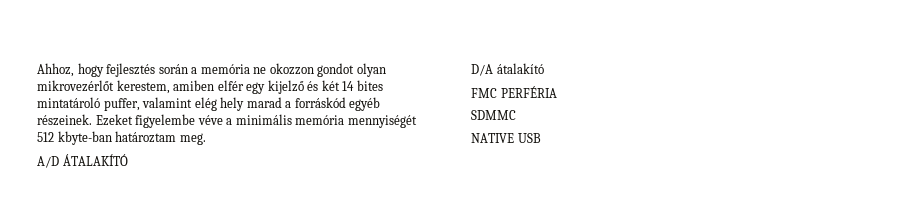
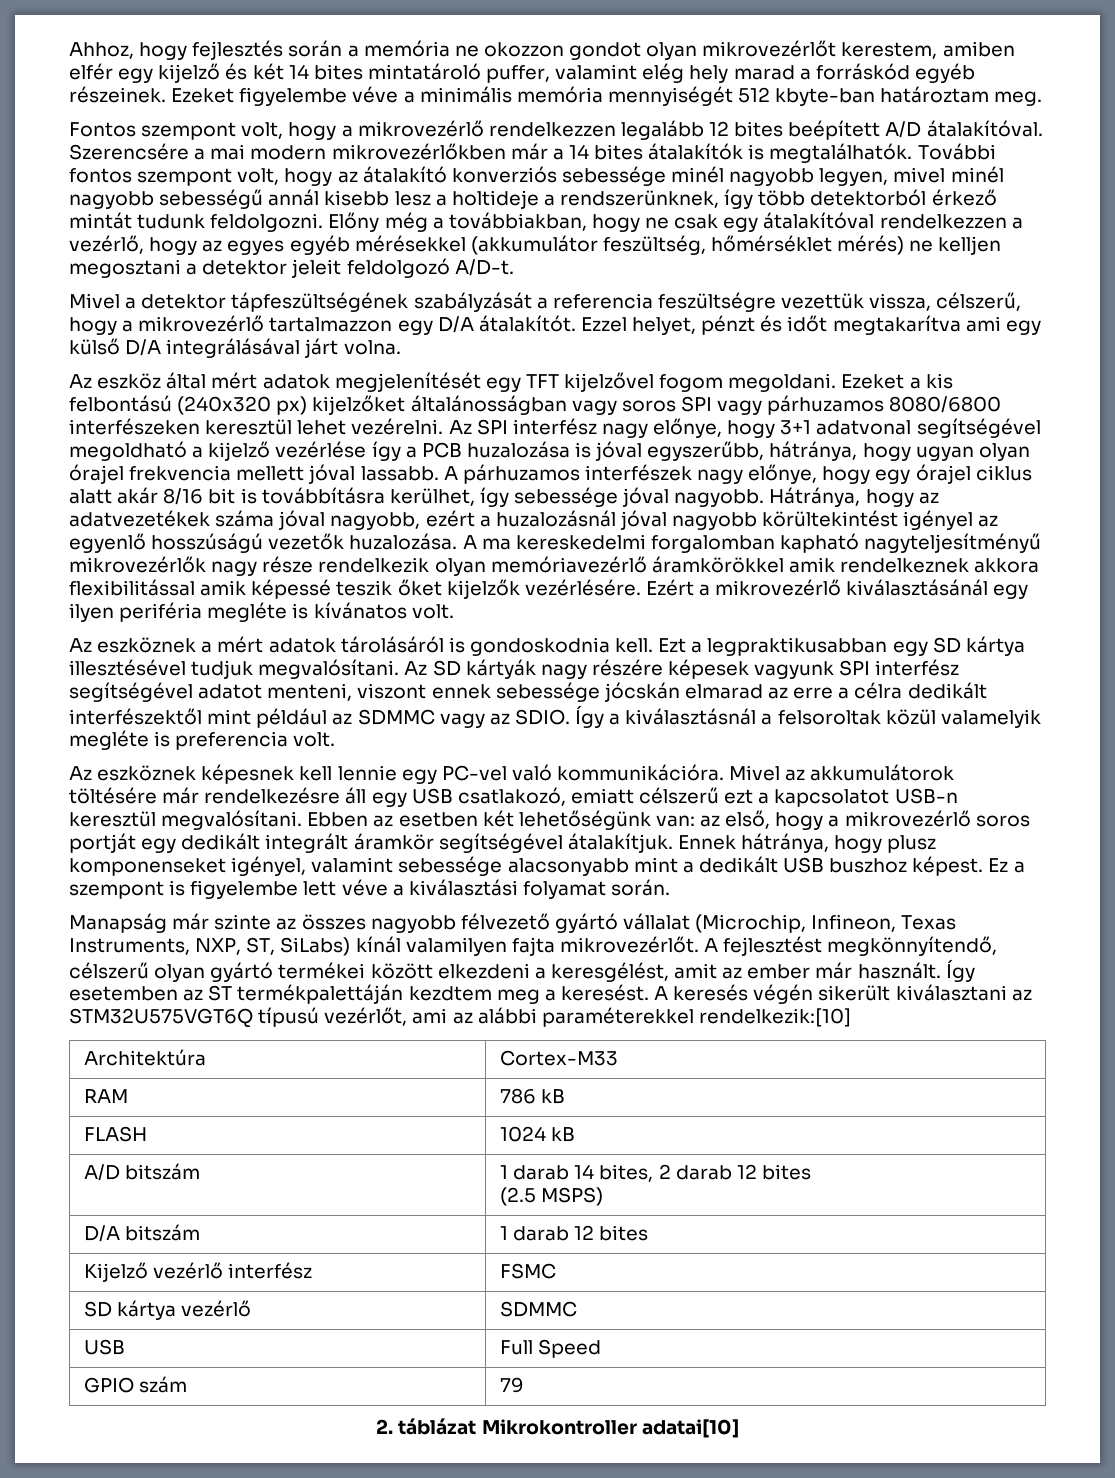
- A/D ÁTALAKÍTÓ
- D/A átalakító
- FMC PERFÉRIA
- SDMMC
- NATIVE USB
+ Fontos szempont volt, hogy a mikrovezérlő rendelkezzen legalább 12 bites beépített A/D átalakítóval. Szerencsére a mai modern mikrovezérlőkben már a 14 bites átalakítók is megtalálhatók. További fontos szempont volt, hogy az átalakító konverziós sebessége minél nagyobb legyen, mivel minél nagyobb sebességű annál kisebb lesz a holtideje a rendszerünknek, így több detektorból érkező mintát tudunk feldolgozni. Előny még a továbbiakban, hogy ne csak egy átalakítóval rendelkezzen a vezérlő, hogy az egyes egyéb mérésekkel (akkumulátor feszültség, hőmérséklet mérés) ne kelljen megosztani a detektor jeleit feldolgozó A/D-t.
+ Mivel a detektor tápfeszültségének szabályzását a referencia feszültségre vezettük vissza, célszerű, hogy a mikrovezérlő tartalmazzon egy D/A átalakítót. Ezzel helyet, pénzt és időt megtakarítva ami egy külső D/A integrálásával járt volna.
+ Az eszköz által mért adatok megjelenítését egy TFT kijelzővel fogom megoldani. Ezeket a kis felbontású (240x320 px) kijelzőket általánosságban vagy soros SPI vagy párhuzamos 8080/6800 interfészeken keresztül lehet vezérelni. Az SPI interfész nagy előnye, hogy 3+1 adatvonal segítségével megoldható a kijelző vezérlése így a PCB huzalozása is jóval egyszerűbb, hátránya, hogy ugyan olyan órajel frekvencia mellett jóval lassabb. A párhuzamos interfészek nagy előnye, hogy egy órajel ciklus alatt akár 8/16 bit is továbbításra kerülhet, így sebessége jóval nagyobb. Hátránya, hogy az adatvezetékek száma jóval nagyobb, ezért a huzalozásnál jóval nagyobb körültekintést igényel az egyenlő hosszúságú vezetők huzalozása. A ma kereskedelmi forgalomban kapható nagyteljesítményű mikrovezérlők nagy része rendelkezik olyan memóriavezérlő áramkörökkel amik rendelkeznek akkora flexibilitással amik képessé teszik őket kijelzők vezérlésére. Ezért a mikrovezérlő kiválasztásánál egy ilyen periféria megléte is kívánatos volt.
+ Az eszköznek a mért adatok tárolásáról is gondoskodnia kell. Ezt a legpraktikusabban egy SD kártya illesztésével tudjuk megvalósítani. Az SD kártyák nagy részére képesek vagyunk SPI interfész segítségével adatot menteni, viszont ennek sebessége jócskán elmarad az erre a célra dedikált interfészektől mint például az SDMMC vagy az SDIO. Így a kiválasztásnál a felsoroltak közül valamelyik megléte is preferencia volt.
+ Az eszköznek képesnek kell lennie egy PC-vel való kommunikációra. Mivel az akkumulátorok töltésére már rendelkezésre áll egy USB csatlakozó, emiatt célszerű ezt a kapcsolatot USB-n keresztül megvalósítani. Ebben az esetben két lehetőségünk van: az első, hogy a mikrovezérlő soros portját egy dedikált integrált áramkör segítségével átalakítjuk. Ennek hátránya, hogy plusz komponenseket igényel, valamint sebessége alacsonyabb mint a dedikált USB buszhoz képest. Ez a szempont is figyelembe lett véve a kiválasztási folyamat során.
+ Manapság már szinte az összes nagyobb félvezető gyártó vállalat (Microchip, Infineon, Texas Instruments, NXP, ST, SiLabs) kínál valamilyen fajta mikrovezérlőt. A fejlesztést megkönnyítendő, célszerű olyan gyártó termékei között elkezdeni a keresgélést, amit az ember már használt. Így esetemben az ST termékpalettáján kezdtem meg a keresést. A keresés végén sikerült kiválasztani az STM32U575VGT6Q típusú vezérlőt, ami az alábbi paraméterekkel rendelkezik:[10]
+ Architektúra | Cortex-M33
+ RAM | 786 kB
+ FLASH | 1024 kB
+ A/D bitszám | 1 darab 14 bites, 2 darab 12 bites
+ (2.5 MSPS)
+ D/A bitszám | 1 darab 12 bites
+ Kijelző vezérlő interfész | FSMC
+ SD kártya vezérlő | SDMMC
+ USB | Full Speed
+ GPIO szám | 79
+ 2. táblázat Mikrokontroller adatai[10]

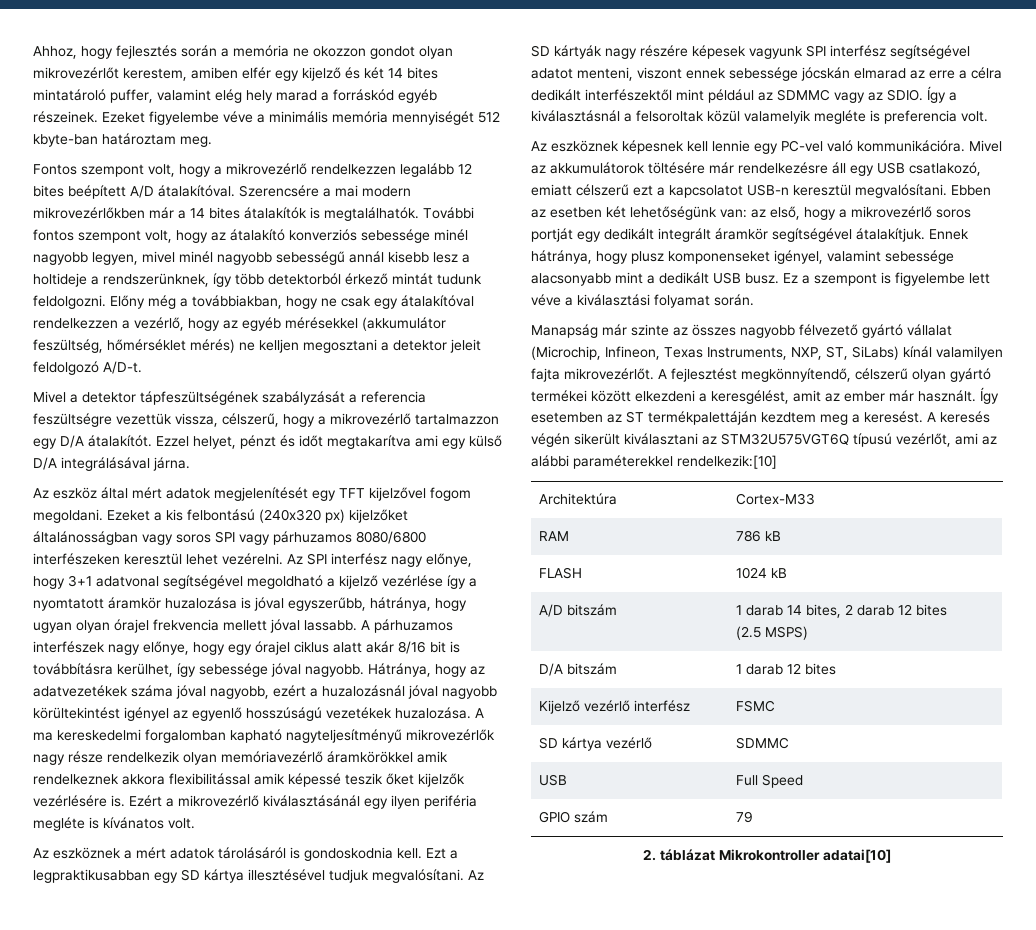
- Előny még a továbbiakban, hogy ne csak egy átalakítóval rendelkezzen a vezérlő, hogy az egyes egyéb mérésekkel (akkumulátor feszültség, hőmérséklet mérés) ne kelljen megosztani a detektor jeleit feldolgozó A/D-t.
+ Előny még a továbbiakban, hogy ne csak egy átalakítóval rendelkezzen a vezérlő, hogy az egyéb mérésekkel (akkumulátor feszültség, hőmérséklet mérés) ne kelljen megosztani a detektor jeleit feldolgozó A/D-t.
- Ezzel helyet, pénzt és időt megtakarítva ami egy külső D/A integrálásával járt volna.
+ Ezzel helyet, pénzt és időt megtakarítva ami egy külső D/A integrálásával járna.
- Az SPI interfész nagy előnye, hogy 3+1 adatvonal segítségével megoldható a kijelző vezérlése így a PCB huzalozása is jóval egyszerűbb, hátránya, hogy ugyan olyan órajel frekvencia mellett jóval lassabb.
+ Az SPI interfész nagy előnye, hogy 3+1 adatvonal segítségével megoldható a kijelző vezérlése így a nyomtatott áramkör huzalozása is jóval egyszerűbb, hátránya, hogy ugyan olyan órajel frekvencia mellett jóval lassabb.
- Hátránya, hogy az adatvezetékek száma jóval nagyobb, ezért a huzalozásnál jóval nagyobb körültekintést igényel az egyenlő hosszúságú vezetők huzalozása.
+ Hátránya, hogy az adatvezetékek száma jóval nagyobb, ezért a huzalozásnál jóval nagyobb körültekintést igényel az egyenlő hosszúságú vezetékek huzalozása.
- A ma kereskedelmi forgalomban kapható nagyteljesítményű mikrovezérlők nagy része rendelkezik olyan memóriavezérlő áramkörökkel amik rendelkeznek akkora flexibilitással amik képessé teszik őket kijelzők vezérlésére.
+ A ma kereskedelmi forgalomban kapható nagyteljesítményű mikrovezérlők nagy része rendelkezik olyan memóriavezérlő áramkörökkel amik rendelkeznek akkora flexibilitással amik képessé teszik őket kijelzők vezérlésére is.
- Ennek hátránya, hogy plusz komponenseket igényel, valamint sebessége alacsonyabb mint a dedikált USB buszhoz képest.
+ Ennek hátránya, hogy plusz komponenseket igényel, valamint sebessége alacsonyabb mint a dedikált USB busz.

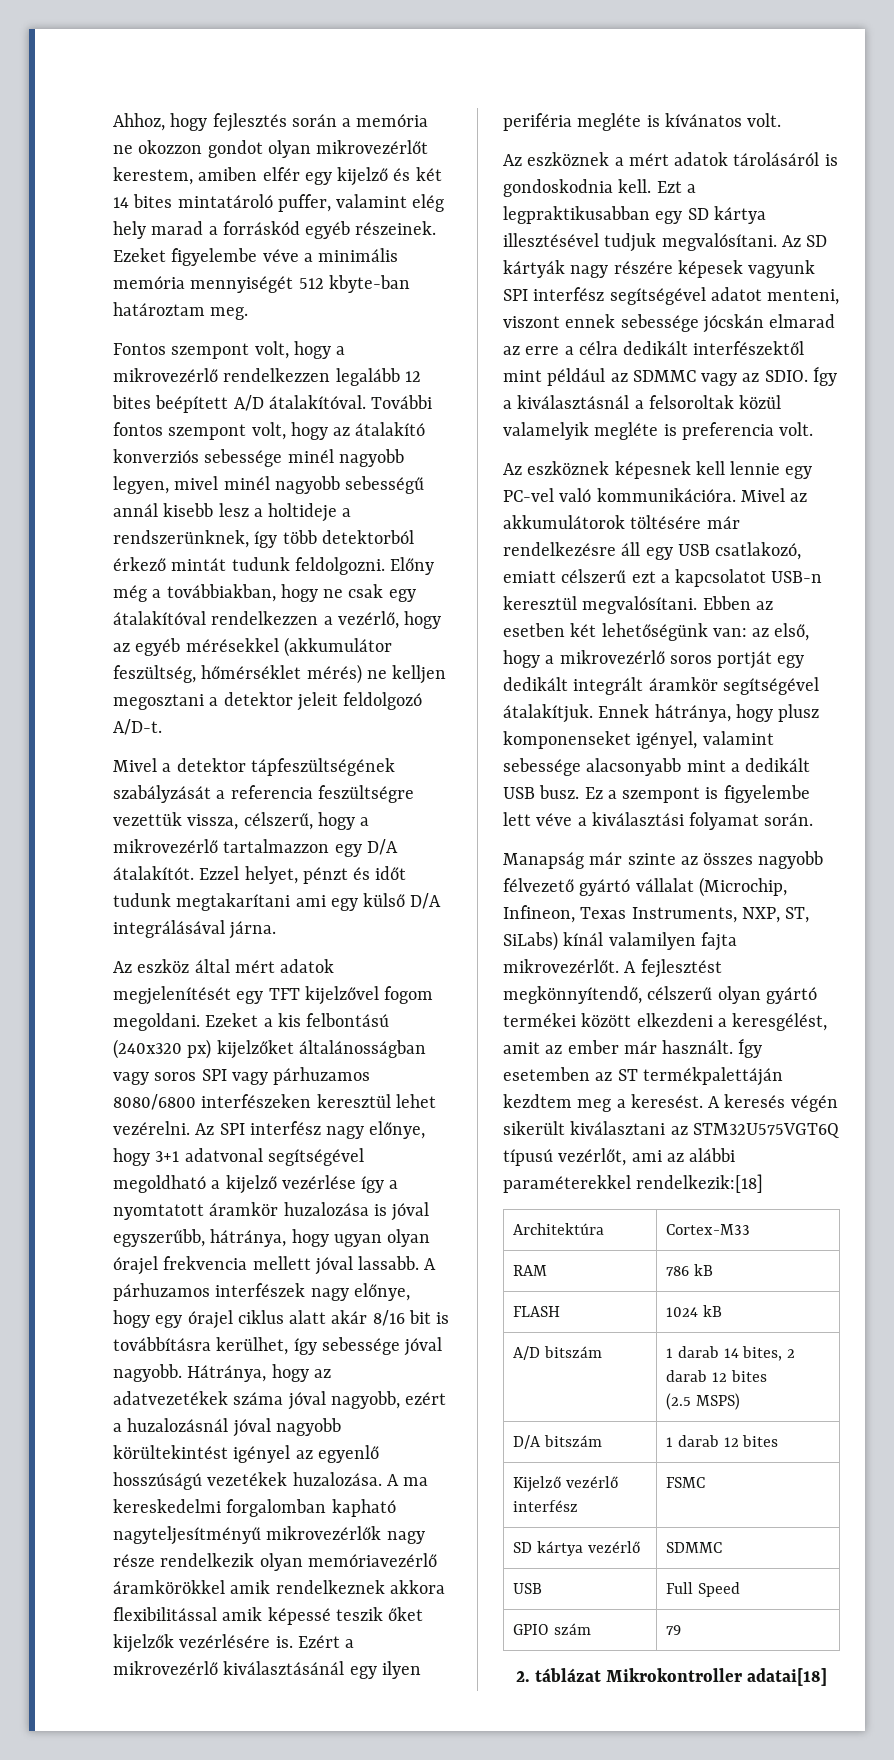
- Szerencsére a mai modern mikrovezérlőkben már a 14 bites átalakítók is megtalálhatók.
- Ezzel helyet, pénzt és időt megtakarítva ami egy külső D/A integrálásával járna.
+ Ezzel helyet, pénzt és időt tudunk megtakarítani ami egy külső D/A integrálásával járna.
- A keresés végén sikerült kiválasztani az STM32U575VGT6Q típusú vezérlőt, ami az alábbi paraméterekkel rendelkezik:[10]
+ A keresés végén sikerült kiválasztani az STM32U575VGT6Q típusú vezérlőt, ami az alábbi paraméterekkel rendelkezik:[18]
- 2. táblázat Mikrokontroller adatai[10]
+ 2. táblázat Mikrokontroller adatai[18]

